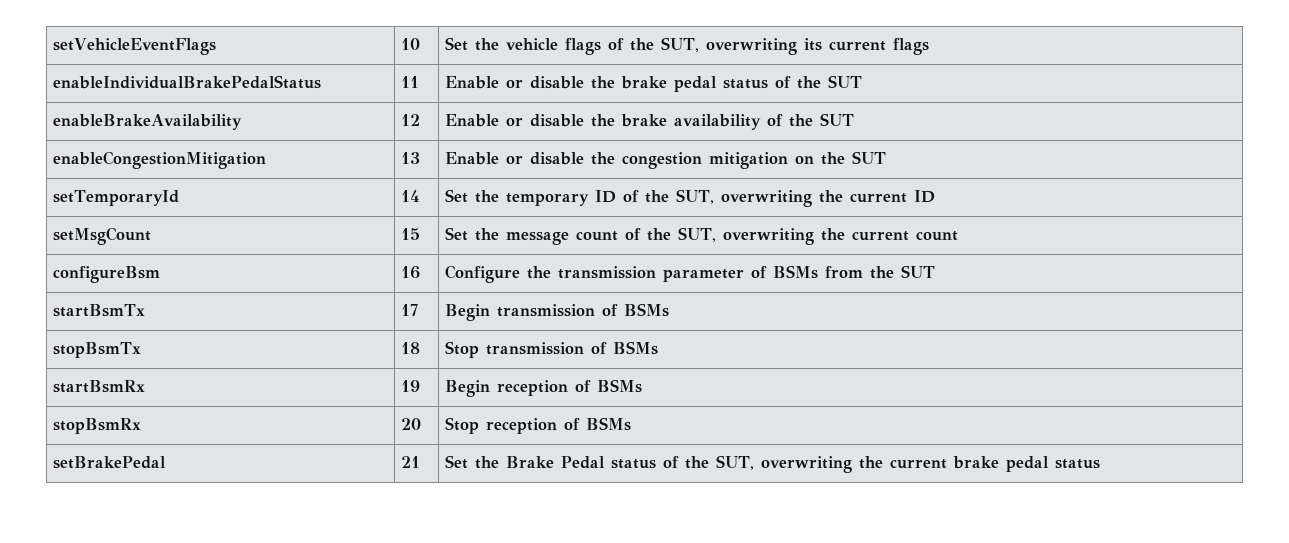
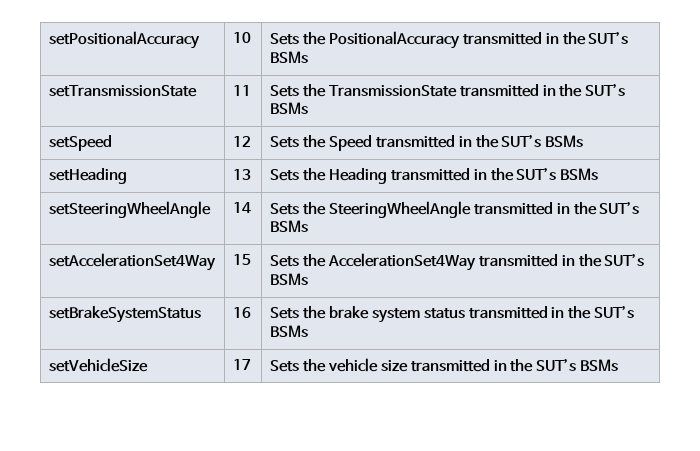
- setVehicleEventFlags | 10 | Set the vehicle flags of the SUT, overwriting its current flags
- enableIndividualBrakePedalStatus | 11 | Enable or disable the brake pedal status of the SUT
- enableBrakeAvailability | 12 | Enable or disable the brake availability of the SUT
- enableCongestionMitigation | 13 | Enable or disable the congestion mitigation on the SUT
- setTemporaryId | 14 | Set the temporary ID of the SUT, overwriting the current ID
- setMsgCount | 15 | Set the message count of the SUT, overwriting the current count
- configureBsm | 16 | Configure the transmission parameter of BSMs from the SUT
- startBsmTx | 17 | Begin transmission of BSMs
- stopBsmTx | 18 | Stop transmission of BSMs
- startBsmRx | 19 | Begin reception of BSMs
- stopBsmRx | 20 | Stop reception of BSMs
- setBrakePedal | 21 | Set the Brake Pedal status of the SUT, overwriting the current brake pedal status
+ setPositionalAccuracy | 10 | Sets the PositionalAccuracy transmitted in the SUT’s BSMs
+ setTransmissionState | 11 | Sets the TransmissionState transmitted in the SUT’s BSMs
+ setSpeed | 12 | Sets the Speed transmitted in the SUT’s BSMs
+ setHeading | 13 | Sets the Heading transmitted in the SUT’s BSMs
+ setSteeringWheelAngle | 14 | Sets the SteeringWheelAngle transmitted in the SUT’s BSMs
+ setAccelerationSet4Way | 15 | Sets the AccelerationSet4Way transmitted in the SUT’s BSMs
+ setBrakeSystemStatus | 16 | Sets the brake system status transmitted in the SUT’s BSMs
+ setVehicleSize | 17 | Sets the vehicle size transmitted in the SUT’s BSMs

